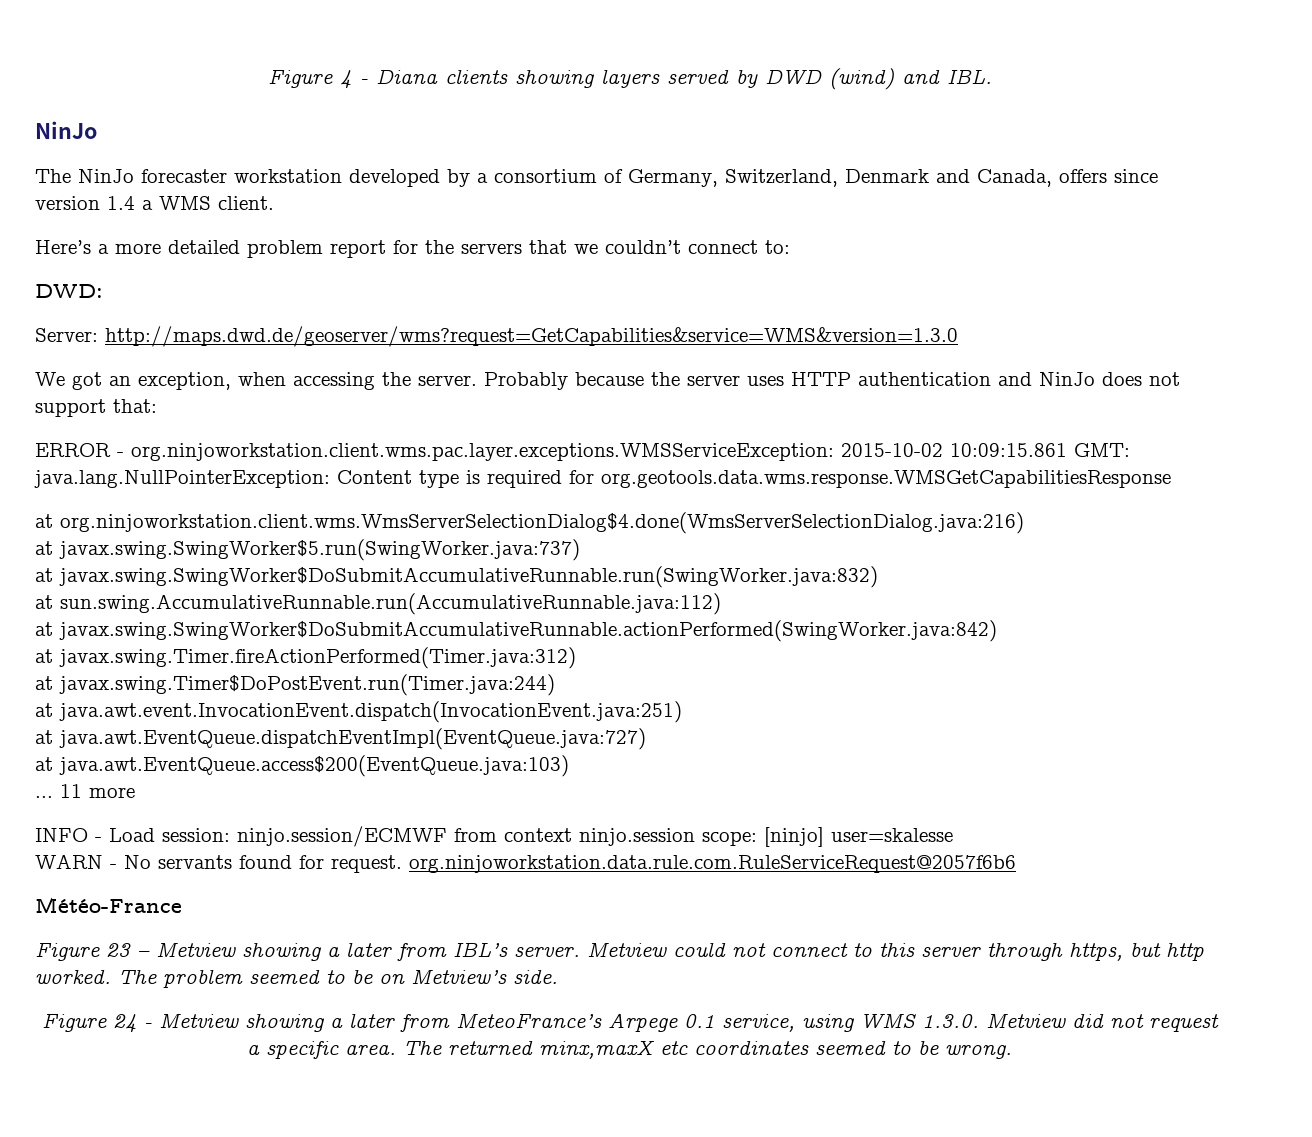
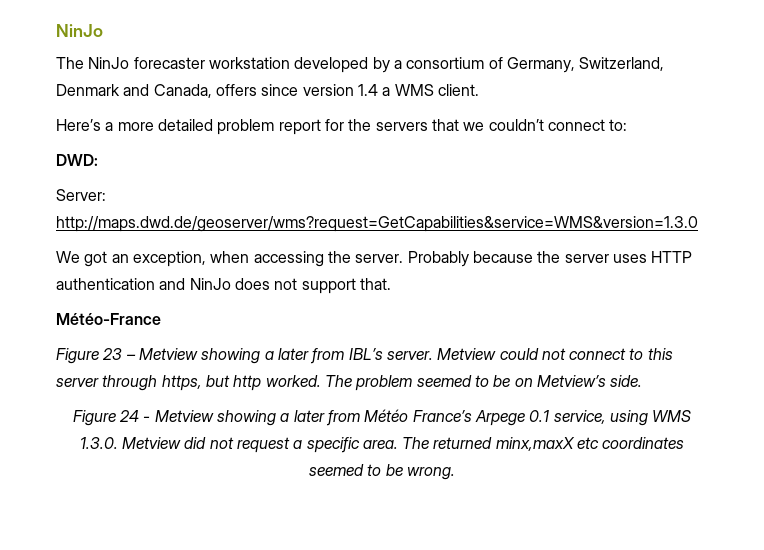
- Figure 4 - Diana clients showing layers served by DWD (wind) and IBL.
- Probably because the server uses HTTP authentication and NinJo does not support that:
- ERROR - org.ninjoworkstation.client.wms.pac.layer.exceptions.WMSServiceException: 2015-10-02 10:09:15.861 GMT: java.lang.NullPointerException: Content type is required for org.geotools.data.wms.response.WMSGetCapabilitiesResponse
- at org.ninjoworkstation.client.wms.WmsServerSelectionDialog$4.done(WmsServerSelectionDialog.java:216)
- at javax.swing.SwingWorker$5.run(SwingWorker.java:737)
- at javax.swing.SwingWorker$DoSubmitAccumulativeRunnable.run(SwingWorker.java:832)
- at sun.swing.AccumulativeRunnable.run(AccumulativeRunnable.java:112)
- at javax.swing.SwingWorker$DoSubmitAccumulativeRunnable.actionPerformed(SwingWorker.java:842)
- at javax.swing.Timer.fireActionPerformed(Timer.java:312)
- at javax.swing.Timer$DoPostEvent.run(Timer.java:244)
- at java.awt.event.InvocationEvent.dispatch(InvocationEvent.java:251)
- at java.awt.EventQueue.dispatchEventImpl(EventQueue.java:727)
- at java.awt.EventQueue.access$200(EventQueue.java:103)
- ... 11 more
- INFO - Load session: ninjo.session/ECMWF from context ninjo.session scope: [ninjo] user=skalesse
- WARN - No servants found for request. org.ninjoworkstation.data.rule.com.RuleServiceRequest@2057f6b6
+ Probably because the server uses HTTP authentication and NinJo does not support that.
- Figure 24 - Metview showing a later from MeteoFrance’s Arpege 0.1 service, using WMS 1.3.0. Metview did not request a specific area.
+ Figure 24 - Metview showing a later from Météo France’s Arpege 0.1 service, using WMS 1.3.0. Metview did not request a specific area.

